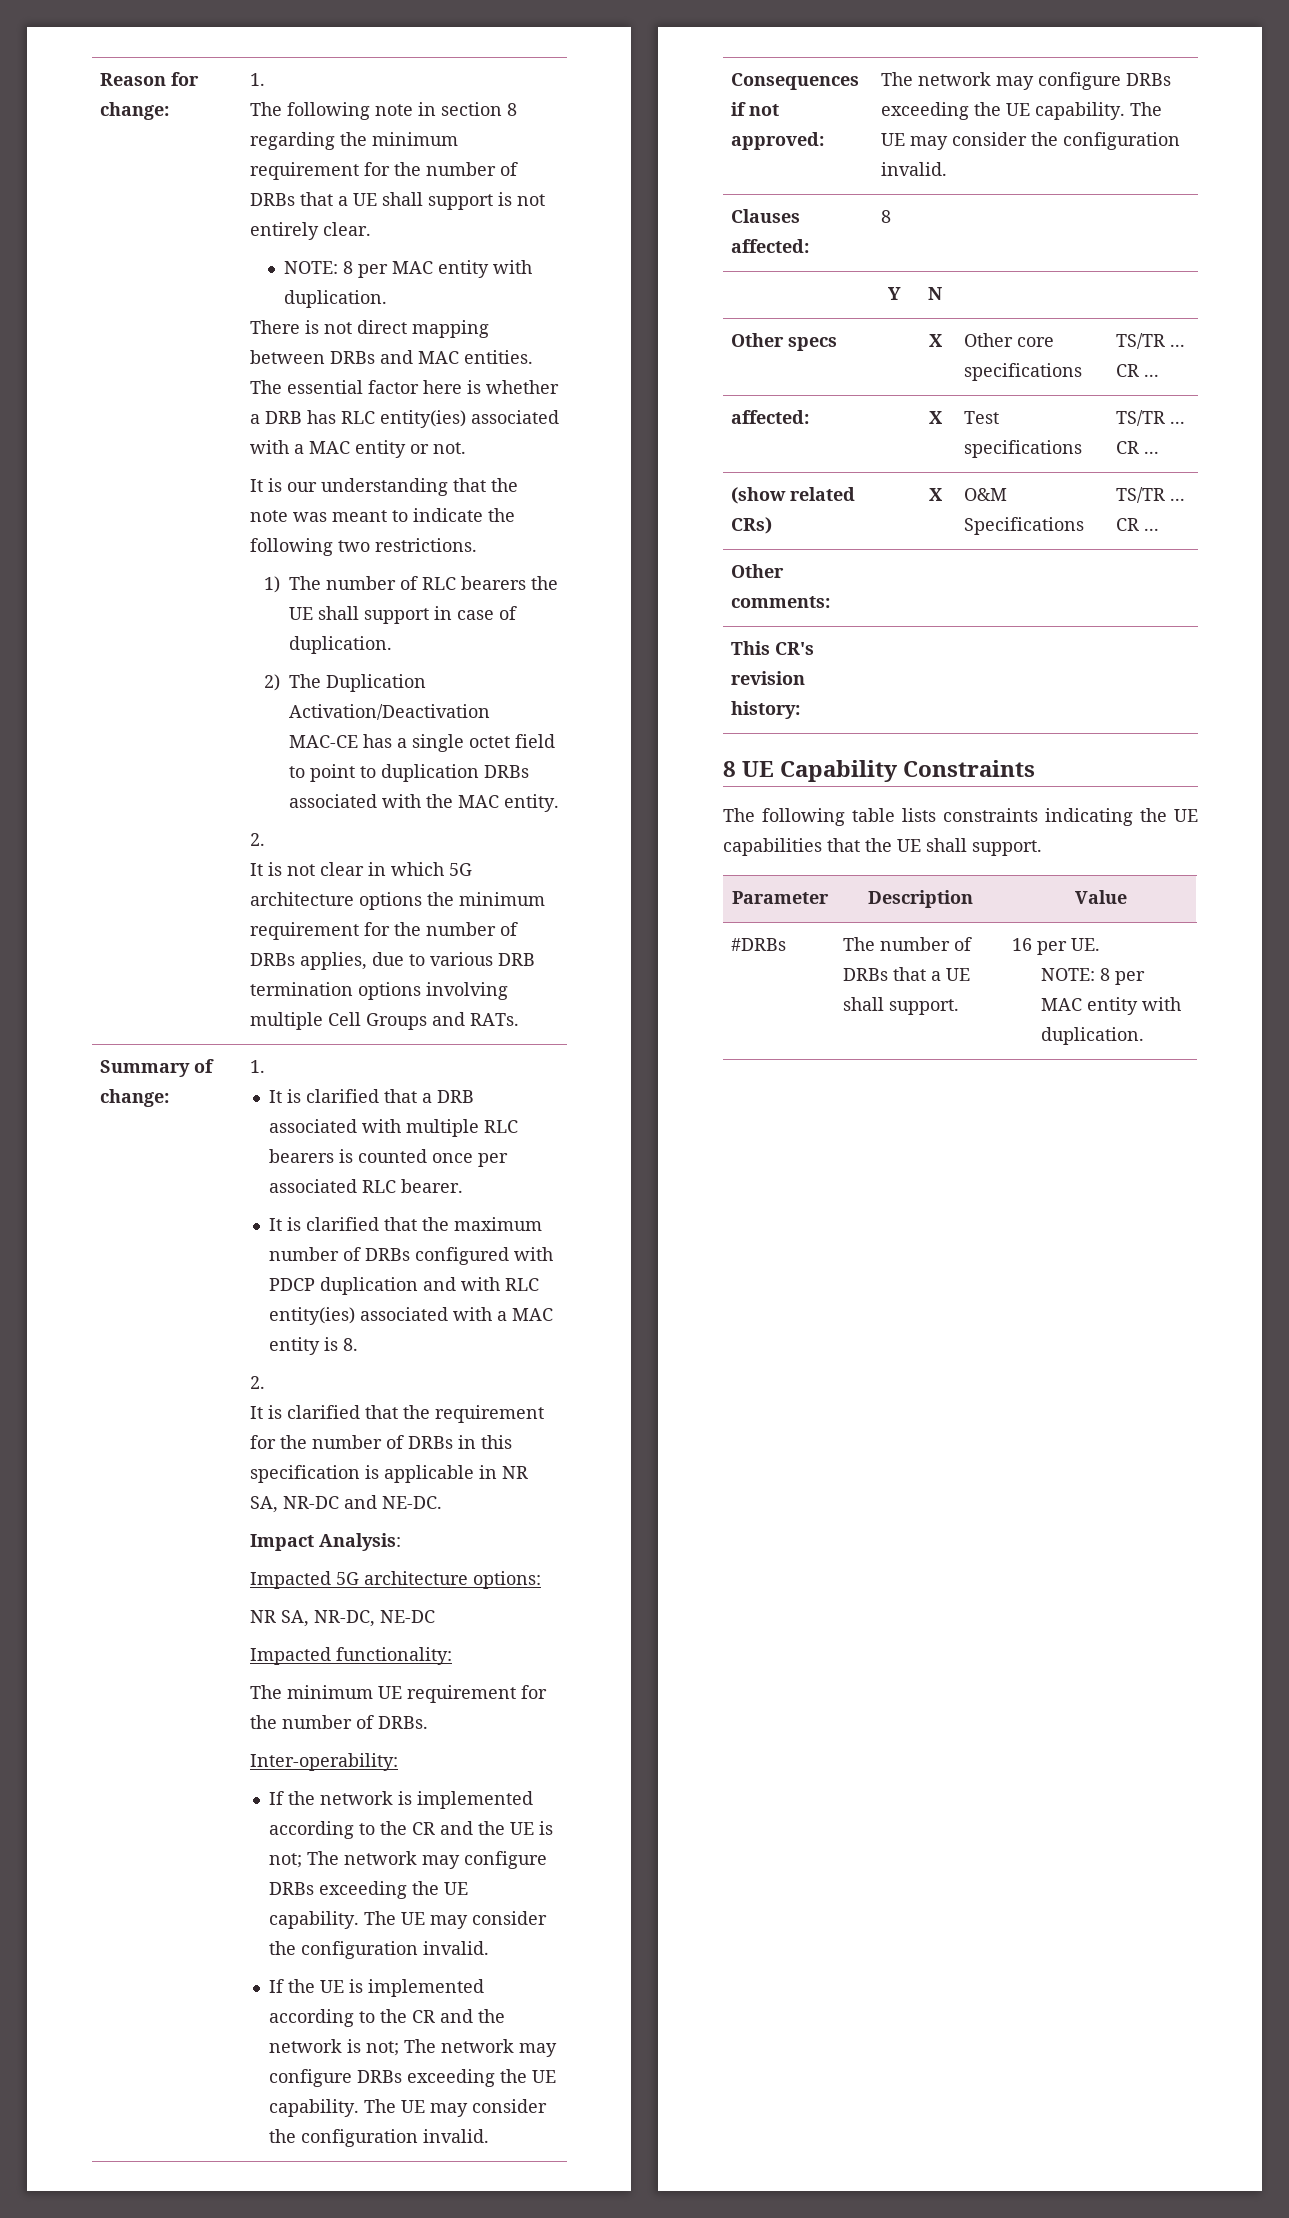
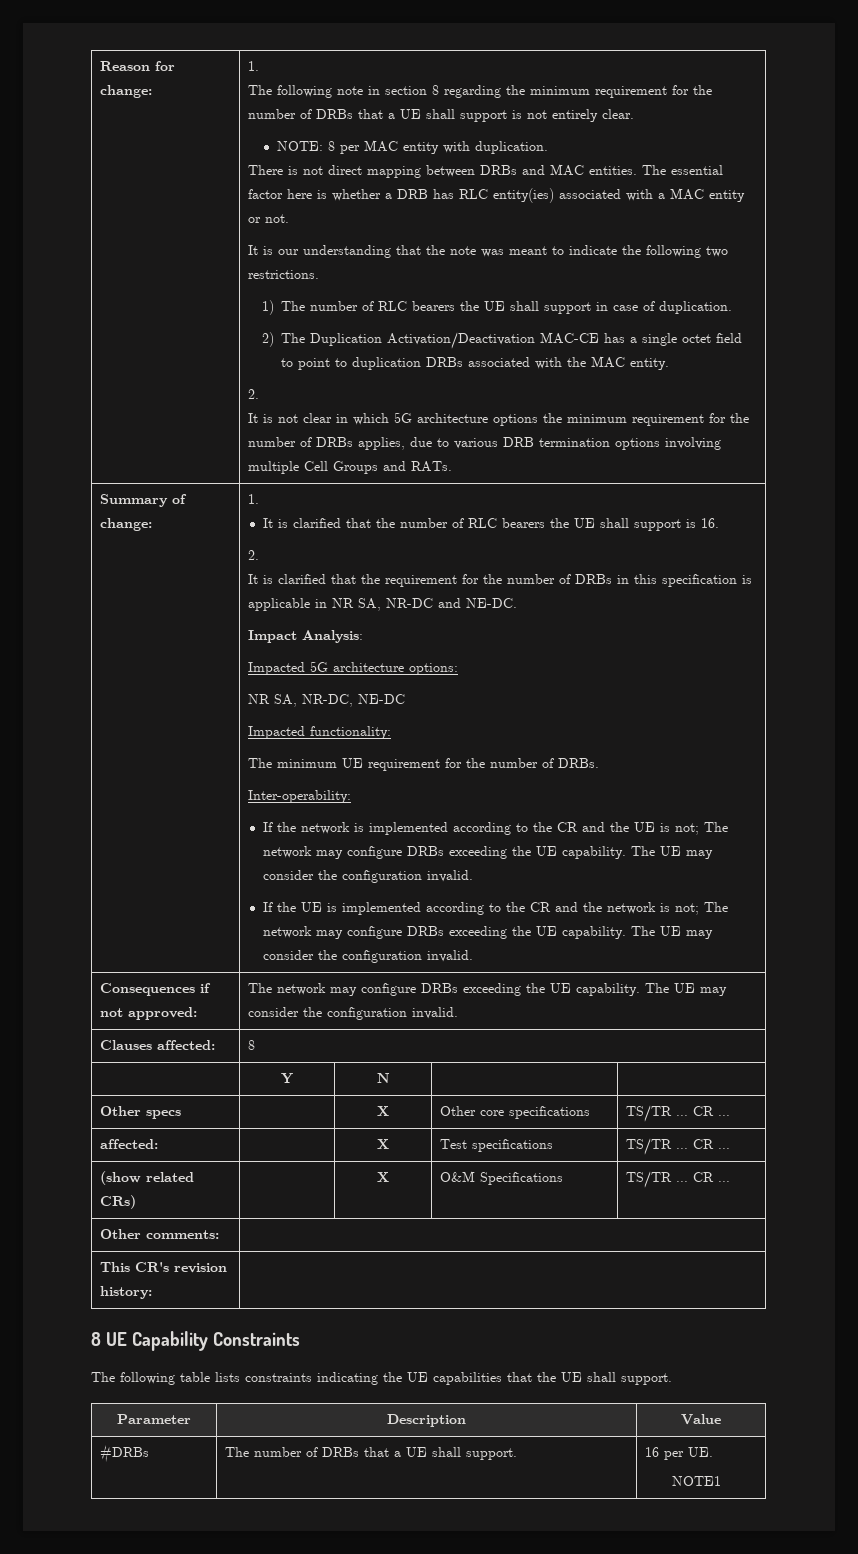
- It is clarified that a DRB associated with multiple RLC bearers is counted once per associated RLC bearer.
- It is clarified that the maximum number of DRBs configured with PDCP duplication and with RLC entity(ies) associated with a MAC entity is 8.
+ It is clarified that the number of RLC bearers the UE shall support is 16.
  #DRBs | The number of DRBs that a UE shall support. | 16 per UE.
- NOTE: 8 per MAC entity with duplication.
+ NOTE1

